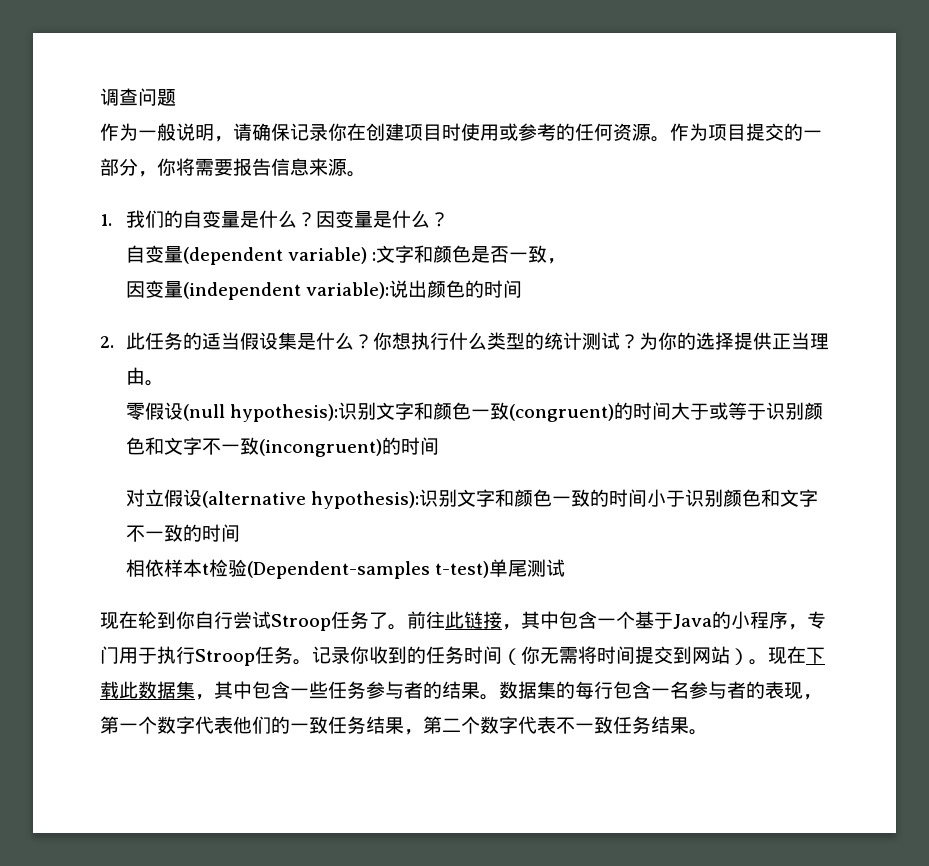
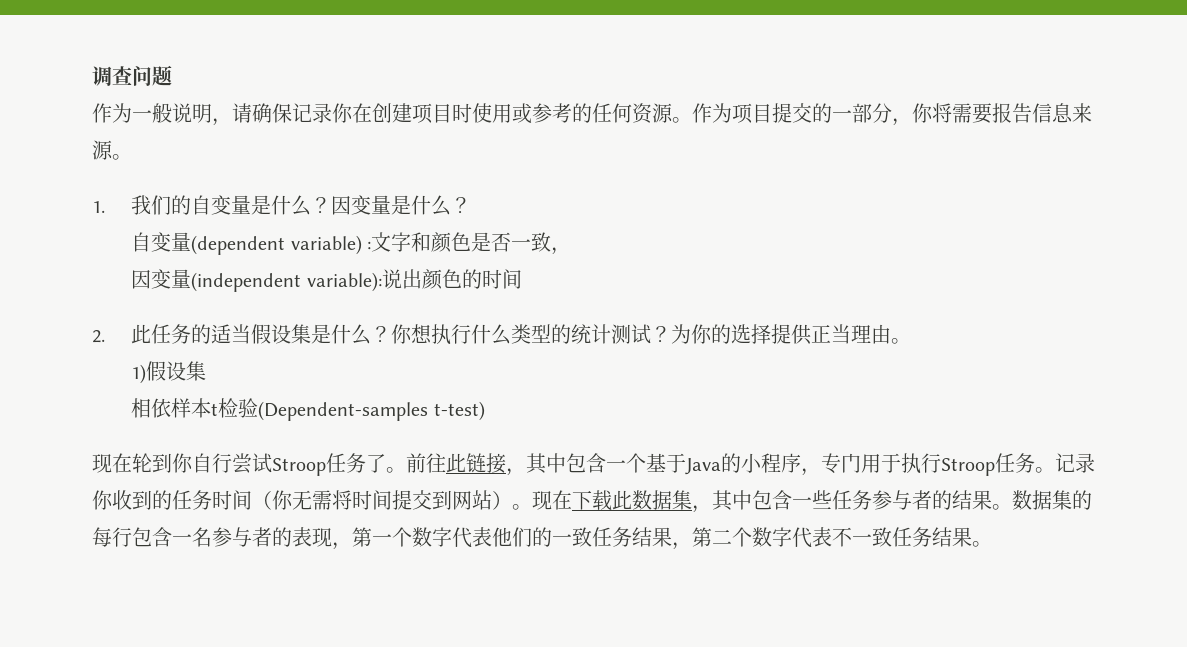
- 零假设(null hypothesis):识别文字和颜色一致(congruent)的时间大于或等于识别颜色和文字不一致(incongruent)的时间
- 对立假设(alternative hypothesis):识别文字和颜色一致的时间小于识别颜色和文字不一致的时间
+ 1)假设集
- 相依样本t检验(Dependent-samples t-test)单尾测试
+ 相依样本t检验(Dependent-samples t-test)

